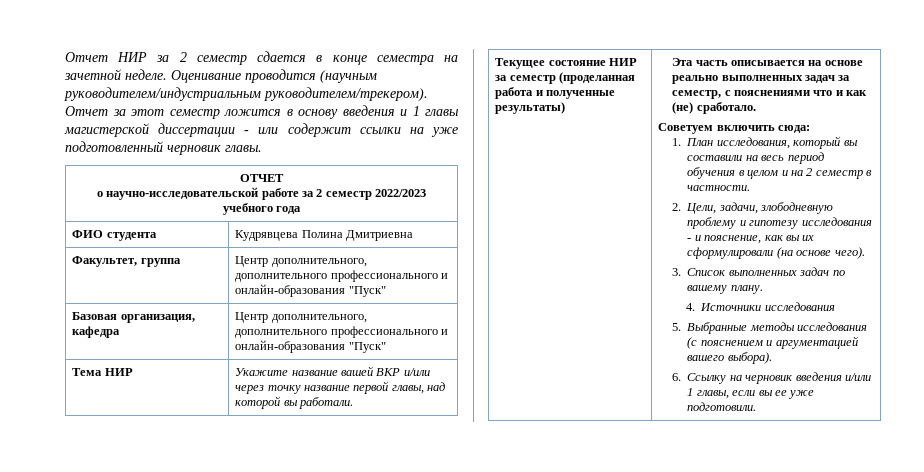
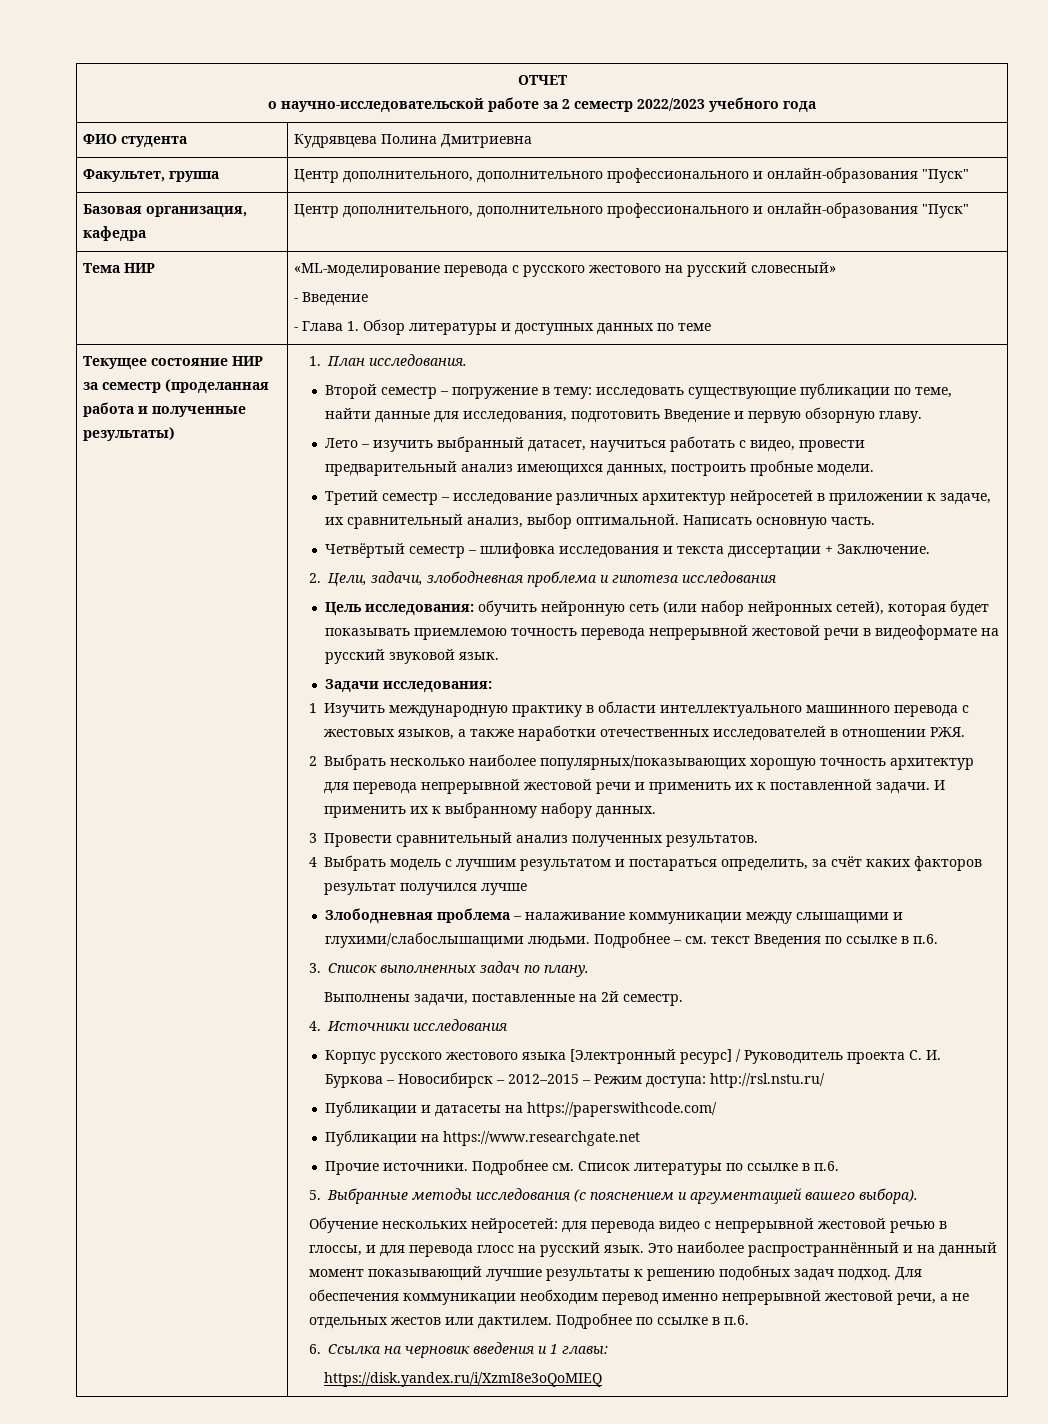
- Отчет НИР за 2 семестр сдается в конце семестра на зачетной неделе. Оценивание проводится (научным руководителем/индустриальным руководителем/трекером). Отчет за этот семестр ложится в основу введения и 1 главы магистерской диссертации - или содержит ссылки на уже подготовленный черновик главы.
- Тема НИР | Укажите название вашей ВКР и/или через точку название первой главы, над которой вы работали.
+ Тема НИР | «ML-моделирование перевода с русского жестового на русский словесный»
+ - Введение
+ - Глава 1. Обзор литературы и доступных данных по теме
- Эта часть описывается на основе реально выполненных задач за семестр, с пояснениями что и как (не) сработало.
- Советуем включить сюда:
- 1. План исследования, который вы составили на весь период обучения в целом и на 2 семестр в частности.
- 2. Цели, задачи, злободневную проблему и гипотезу исследования - и пояснение, как вы их сформулировали (на основе чего).
+ 1. План исследования.
+ Второй семестр – погружение в тему: исследовать существующие публикации по теме, найти данные для исследования, подготовить Введение и первую обзорную главу.
+ Лето – изучить выбранный датасет, научиться работать с видео, провести предварительный анализ имеющихся данных, построить пробные модели.
+ Третий семестр – исследование различных архитектур нейросетей в приложении к задаче, их сравнительный анализ, выбор оптимальной. Написать основную часть.
+ Четвёртый семестр – шлифовка исследования и текста диссертации + Заключение.
+ 2. Цели, задачи, злободневная проблема и гипотеза исследования
+ Цель исследования: обучить нейронную сеть (или набор нейронных сетей), которая будет показывать приемлемою точность перевода непрерывной жестовой речи в видеоформате на русский звуковой язык.
+ Задачи исследования:
+ 1 Изучить международную практику в области интеллектуального машинного перевода с жестовых языков, а также наработки отечественных исследователей в отношении РЖЯ.
+ 2 Выбрать несколько наиболее популярных/показывающих хорошую точность архитектур для перевода непрерывной жестовой речи и применить их к поставленной задачи. И применить их к выбранному набору данных.
+ 3 Провести сравнительный анализ полученных результатов.
+ 4 Выбрать модель с лучшим результатом и постараться определить, за счёт каких факторов результат получился лучше
+ Злободневная проблема – налаживание коммуникации между слышащими и глухими/слабослышащими людьми. Подробнее – см. текст Введения по ссылке в п.6.
- 3. Список выполненных задач по вашему плану.
+ 3. Список выполненных задач по плану.
+ Выполнены задачи, поставленные на 2й семестр.
  4. Источники исследования
+ Корпус русского жестового языка [Электронный ресурс] / Руководитель проекта С. И. Буркова – Новосибирск – 2012–2015 – Режим доступа: http://rsl.nstu.ru/
+ Публикации и датасеты на https://paperswithcode.com/
+ Публикации на https://www.researchgate.net
+ Прочие источники. Подробнее см. Список литературы по ссылке в п.6.
+ Обучение нескольких нейросетей: для перевода видео с непрерывной жестовой речью в глоссы, и для перевода глосс на русский язык. Это наиболее распространнённый и на данный момент показывающий лучшие результаты к решению подобных задач подход. Для обеспечения коммуникации необходим перевод именно непрерывной жестовой речи, а не отдельных жестов или дактилем. Подробнее по ссылке в п.6.
- 6. Ссылку на черновик введения и/или 1 главы, если вы ее уже подготовили.
+ 6. Ссылка на черновик введения и 1 главы:
+ https://disk.yandex.ru/i/XzmI8e3oQoMIEQ

